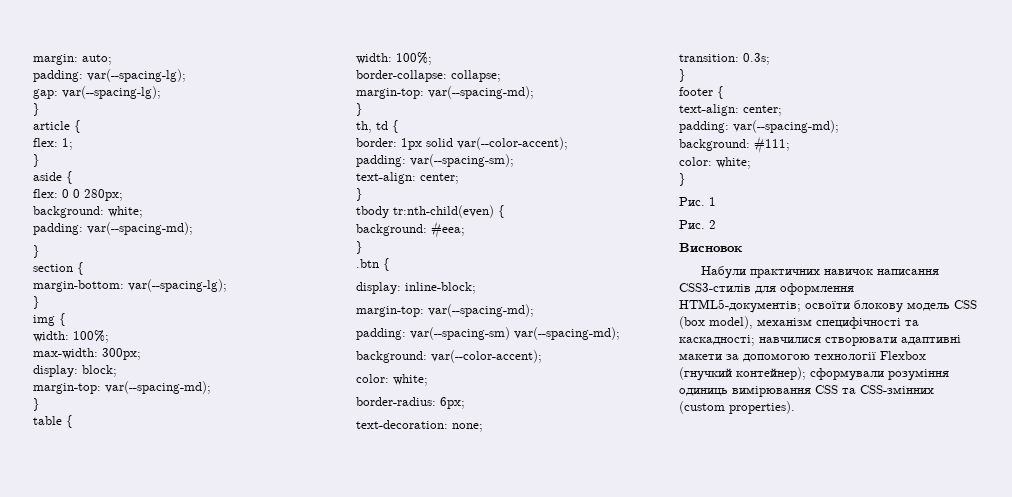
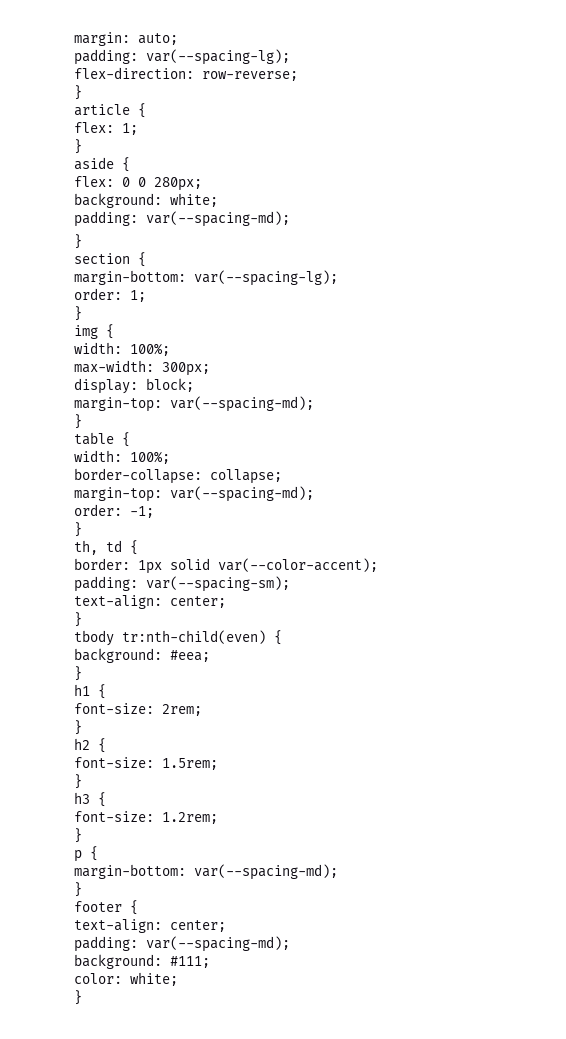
- gap: var(--spacing-lg);
+ flex-direction: row-reverse;
+ order: 1;
+ order: -1;
- .btn {
- display: inline-block;
- margin-top: var(--spacing-md);
- padding: var(--spacing-sm) var(--spacing-md);
- background: var(--color-accent);
- color: white;
- border-radius: 6px;
- text-decoration: none;
- transition: 0.3s;
+ h1 {
+ font-size: 2rem;
+ }
+ h2 {
+ font-size: 1.5rem;
+ }
+ h3 {
+ font-size: 1.2rem;
+ }
+ p {
+ margin-bottom: var(--spacing-md);
- Рис. 1
- Рис. 2
- Висновок
- Набули практичних навичок написання CSS3-стилів для оформлення HTML5-документів; освоїти блокову модель CSS (box model), механізм специфічності та каскадності; навчилися створювати адаптивні макети за допомогою технології Flexbox (гнучкий контейнер); сформували розуміння одиниць вимірювання CSS та CSS-змінних (custom properties).

